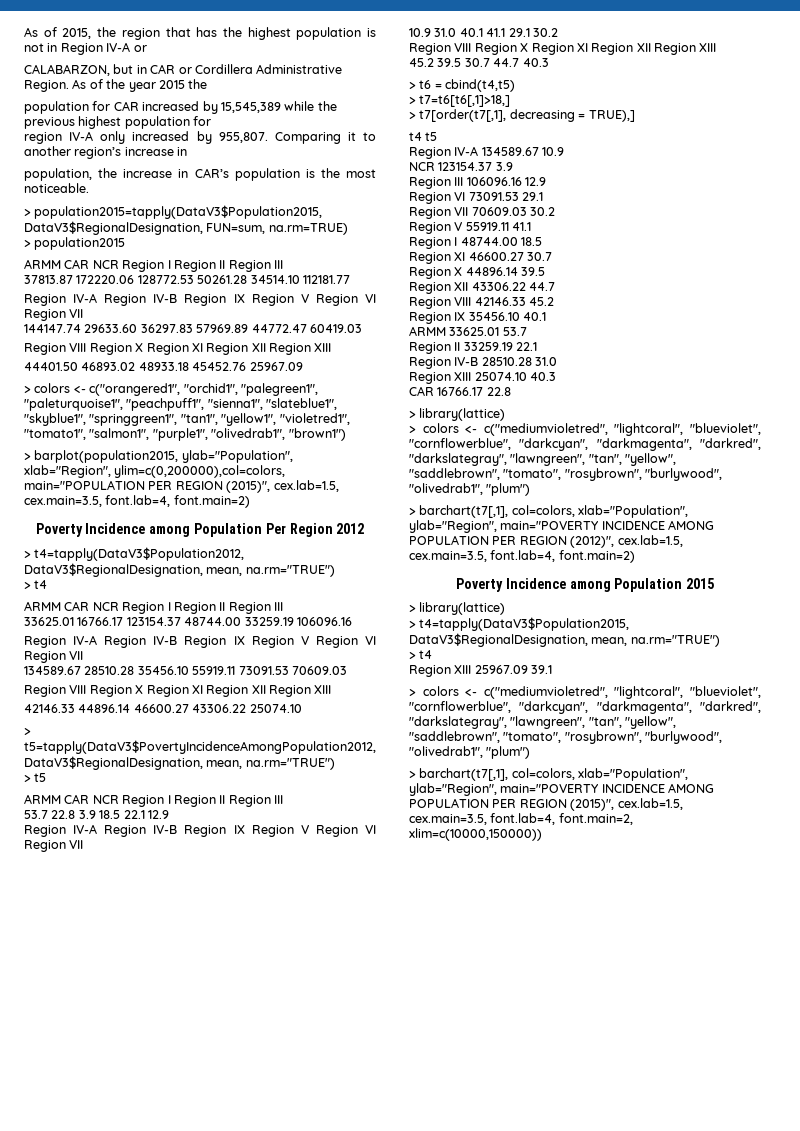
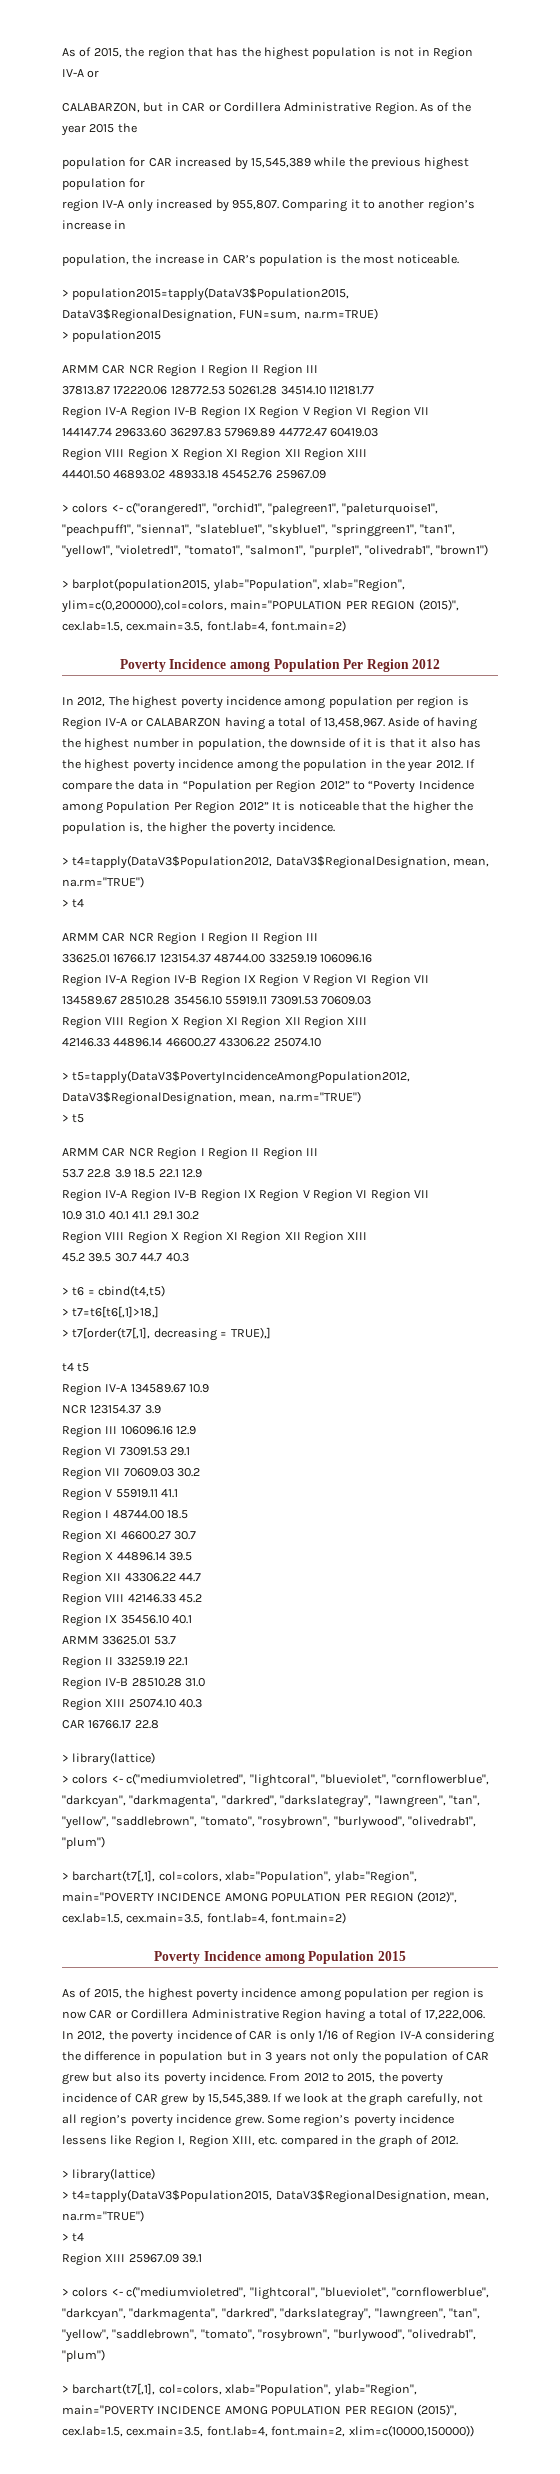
+ In 2012, The highest poverty incidence among population per region is Region IV-A or CALABARZON having a total of 13,458,967. Aside of having the highest number in population, the downside of it is that it also has the highest poverty incidence among the population in the year 2012. If compare the data in “Population per Region 2012” to “Poverty Incidence among Population Per Region 2012” It is noticeable that the higher the population is, the higher the poverty incidence.
+ As of 2015, the highest poverty incidence among population per region is now CAR or Cordillera Administrative Region having a total of 17,222,006. In 2012, the poverty incidence of CAR is only 1/16 of Region IV-A considering the difference in population but in 3 years not only the population of CAR grew but also its poverty incidence. From 2012 to 2015, the poverty incidence of CAR grew by 15,545,389. If we look at the graph carefully, not all region’s poverty incidence grew. Some region’s poverty incidence lessens like Region I, Region XIII, etc. compared in the graph of 2012.

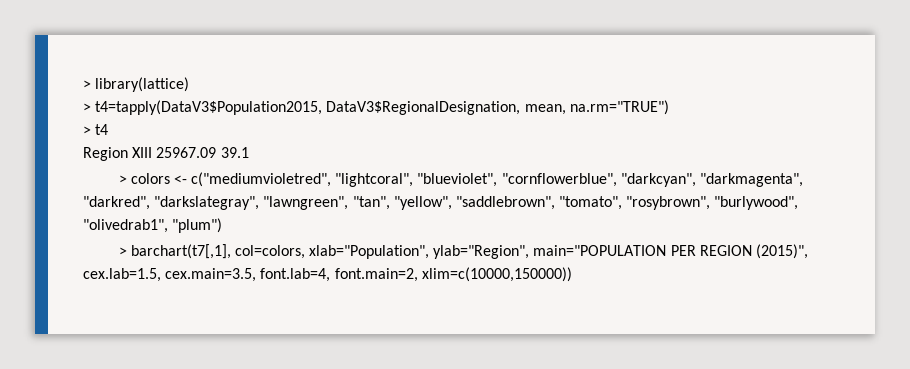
- As of 2015, the region that has the highest population is not in Region IV-A or
- CALABARZON, but in CAR or Cordillera Administrative Region. As of the year 2015 the
- population for CAR increased by 15,545,389 while the previous highest population for
- region IV-A only increased by 955,807. Comparing it to another region’s increase in
- population, the increase in CAR’s population is the most noticeable.
- > population2015=tapply(DataV3$Population2015, DataV3$RegionalDesignation, FUN=sum, na.rm=TRUE)
- > population2015
- ARMM CAR NCR Region I Region II Region III
- 37813.87 172220.06 128772.53 50261.28 34514.10 112181.77
- Region IV-A Region IV-B Region IX Region V Region VI Region VII
- 144147.74 29633.60 36297.83 57969.89 44772.47 60419.03
- Region VIII Region X Region XI Region XII Region XIII
- 44401.50 46893.02 48933.18 45452.76 25967.09
- > colors <- c("orangered1", "orchid1", "palegreen1", "paleturquoise1", "peachpuff1", "sienna1", "slateblue1", "skyblue1", "springgreen1", "tan1", "yellow1", "violetred1", "tomato1", "salmon1", "purple1", "olivedrab1", "brown1")
- > barplot(population2015, ylab="Population", xlab="Region", ylim=c(0,200000),col=colors, main="POPULATION PER REGION (2015)", cex.lab=1.5, cex.main=3.5, font.lab=4, font.main=2)
- Poverty Incidence among Population Per Region 2012
- In 2012, The highest poverty incidence among population per region is Region IV-A or CALABARZON having a total of 13,458,967. Aside of having the highest number in population, the downside of it is that it also has the highest poverty incidence among the population in the year 2012. If compare the data in “Population per Region 2012” to “Poverty Incidence among Population Per Region 2012” It is noticeable that the higher the population is, the higher the poverty incidence.
- > t4=tapply(DataV3$Population2012, DataV3$RegionalDesignation, mean, na.rm="TRUE")
- > t4
- ARMM CAR NCR Region I Region II Region III
- 33625.01 16766.17 123154.37 48744.00 33259.19 106096.16
- Region IV-A Region IV-B Region IX Region V Region VI Region VII
- 134589.67 28510.28 35456.10 55919.11 73091.53 70609.03
- Region VIII Region X Region XI Region XII Region XIII
- 42146.33 44896.14 46600.27 43306.22 25074.10
- > t5=tapply(DataV3$PovertyIncidenceAmongPopulation2012, DataV3$RegionalDesignation, mean, na.rm="TRUE")
- > t5
- ARMM CAR NCR Region I Region II Region III
- 53.7 22.8 3.9 18.5 22.1 12.9
- Region IV-A Region IV-B Region IX Region V Region VI Region VII
- 10.9 31.0 40.1 41.1 29.1 30.2
- Region VIII Region X Region XI Region XII Region XIII
- 45.2 39.5 30.7 44.7 40.3
- > t6 = cbind(t4,t5)
- > t7=t6[t6[,1]>18,]
- > t7[order(t7[,1], decreasing = TRUE),]
- t4 t5
- Region IV-A 134589.67 10.9
- NCR 123154.37 3.9
- Region III 106096.16 12.9
- Region VI 73091.53 29.1
- Region VII 70609.03 30.2
- Region V 55919.11 41.1
- Region I 48744.00 18.5
- Region XI 46600.27 30.7
- Region X 44896.14 39.5
- Region XII 43306.22 44.7
- Region VIII 42146.33 45.2
- Region IX 35456.10 40.1
- ARMM 33625.01 53.7
- Region II 33259.19 22.1
- Region IV-B 28510.28 31.0
- Region XIII 25074.10 40.3
- CAR 16766.17 22.8
- > library(lattice)
- > colors <- c("mediumvioletred", "lightcoral", "blueviolet", "cornflowerblue", "darkcyan", "darkmagenta", "darkred", "darkslategray", "lawngreen", "tan", "yellow", "saddlebrown", "tomato", "rosybrown", "burlywood", "olivedrab1", "plum")
- > barchart(t7[,1], col=colors, xlab="Population", ylab="Region", main="POVERTY INCIDENCE AMONG POPULATION PER REGION (2012)", cex.lab=1.5, cex.main=3.5, font.lab=4, font.main=2)
- Poverty Incidence among Population 2015
- As of 2015, the highest poverty incidence among population per region is now CAR or Cordillera Administrative Region having a total of 17,222,006. In 2012, the poverty incidence of CAR is only 1/16 of Region IV-A considering the difference in population but in 3 years not only the population of CAR grew but also its poverty incidence. From 2012 to 2015, the poverty incidence of CAR grew by 15,545,389. If we look at the graph carefully, not all region’s poverty incidence grew. Some region’s poverty incidence lessens like Region I, Region XIII, etc. compared in the graph of 2012.
- > barchart(t7[,1], col=colors, xlab="Population", ylab="Region", main="POVERTY INCIDENCE AMONG POPULATION PER REGION (2015)", cex.lab=1.5, cex.main=3.5, font.lab=4, font.main=2, xlim=c(10000,150000))
+ > barchart(t7[,1], col=colors, xlab="Population", ylab="Region", main="POPULATION PER REGION (2015)", cex.lab=1.5, cex.main=3.5, font.lab=4, font.main=2, xlim=c(10000,150000))

